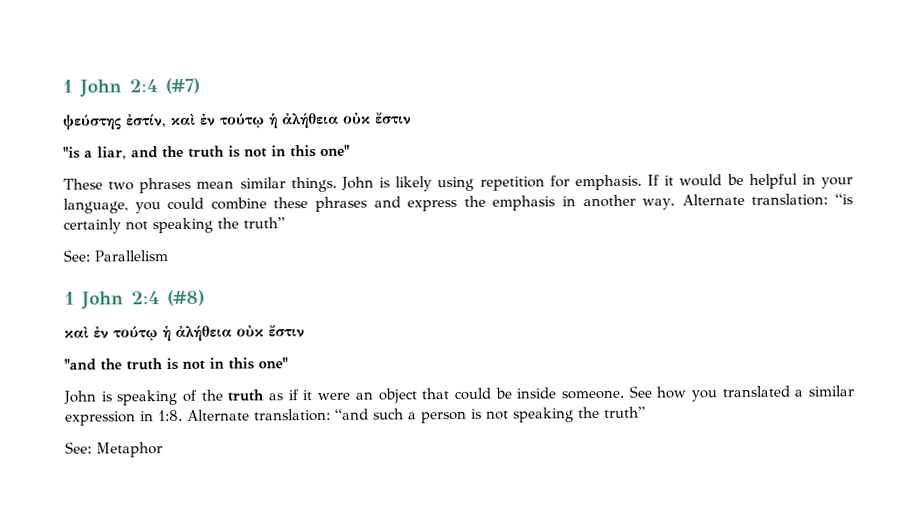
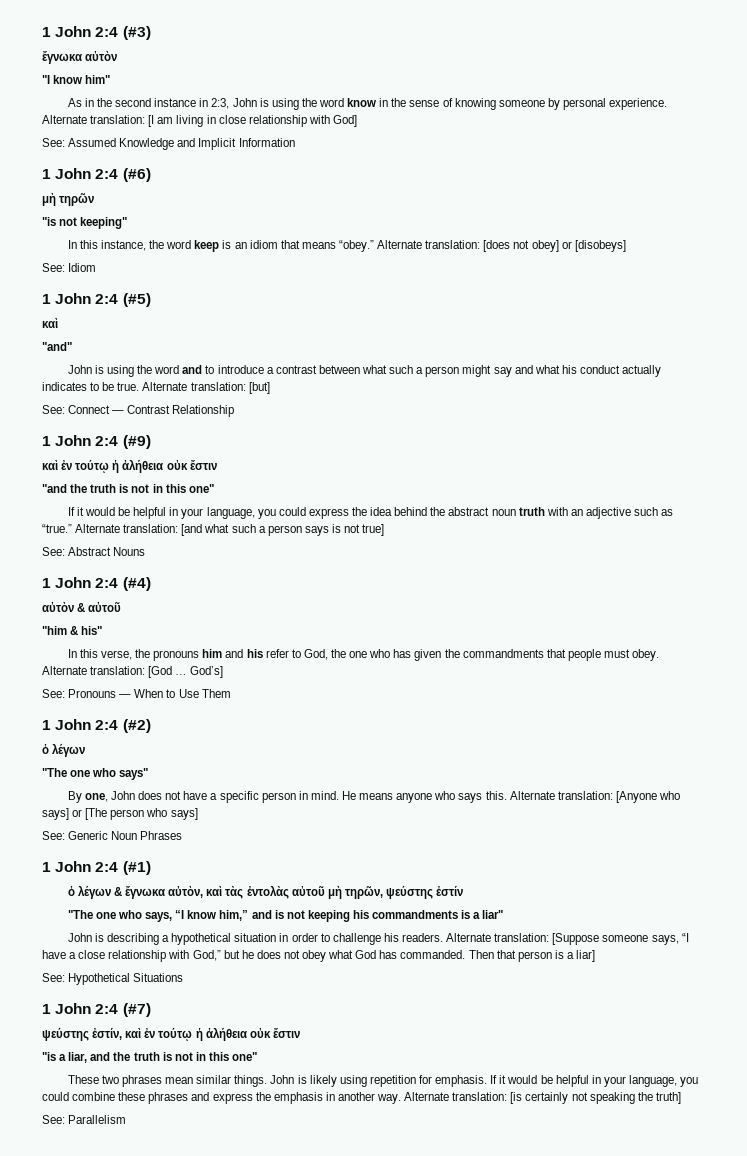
+ 1 John 2:4 (#3)
+ ἔγνωκα αὐτὸν
+ "I know him"
+ As in the second instance in 2:3, John is using the word know in the sense of knowing someone by personal experience. Alternate translation: [I am living in close relationship with God]
+ See: Assumed Knowledge and Implicit Information
+ 1 John 2:4 (#6)
+ μὴ τηρῶν
+ "is not keeping"
+ In this instance, the word keep is an idiom that means “obey.” Alternate translation: [does not obey] or [disobeys]
+ See: Idiom
+ 1 John 2:4 (#5)
+ καὶ
+ "and"
+ John is using the word and to introduce a contrast between what such a person might say and what his conduct actually indicates to be true. Alternate translation: [but]
+ See: Connect — Contrast Relationship
+ 1 John 2:4 (#9)
+ καὶ ἐν τούτῳ ἡ ἀλήθεια οὐκ ἔστιν
+ "and the truth is not in this one"
+ If it would be helpful in your language, you could express the idea behind the abstract noun truth with an adjective such as “true.” Alternate translation: [and what such a person says is not true]
+ See: Abstract Nouns
+ 1 John 2:4 (#4)
+ αὐτὸν & αὐτοῦ
+ "him & his"
+ In this verse, the pronouns him and his refer to God, the one who has given the commandments that people must obey. Alternate translation: [God … God’s]
+ See: Pronouns — When to Use Them
+ 1 John 2:4 (#2)
+ ὁ λέγων
+ "The one who says"
+ By one, John does not have a specific person in mind. He means anyone who says this. Alternate translation: [Anyone who says] or [The person who says]
+ See: Generic Noun Phrases
+ 1 John 2:4 (#1)
+ ὁ λέγων & ἔγνωκα αὐτὸν, καὶ τὰς ἐντολὰς αὐτοῦ μὴ τηρῶν, ψεύστης ἐστίν
+ "The one who says, “I know him,” and is not keeping his commandments is a liar"
+ John is describing a hypothetical situation in order to challenge his readers. Alternate translation: [Suppose someone says, “I have a close relationship with God,” but he does not obey what God has commanded. Then that person is a liar]
+ See: Hypothetical Situations
- Alternate translation: “is certainly not speaking the truth”
+ Alternate translation: [is certainly not speaking the truth]
- 1 John 2:4 (#8)
- καὶ ἐν τούτῳ ἡ ἀλήθεια οὐκ ἔστιν
- "and the truth is not in this one"
- John is speaking of the truth as if it were an object that could be inside someone. See how you translated a similar expression in 1:8. Alternate translation: “and such a person is not speaking the truth”
- See: Metaphor

